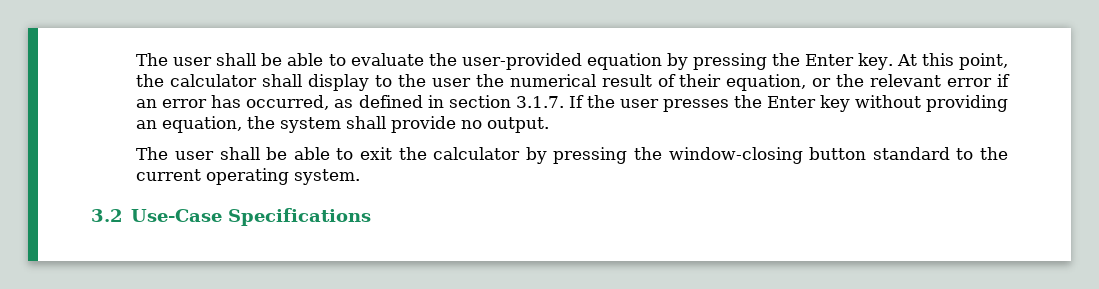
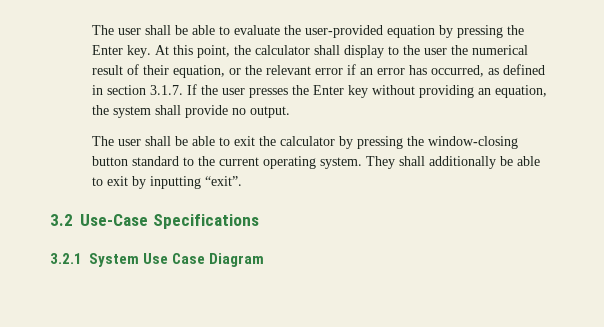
- The user shall be able to exit the calculator by pressing the window-closing button standard to the current operating system.
+ The user shall be able to exit the calculator by pressing the window-closing button standard to the current operating system. They shall additionally be able to exit by inputting “exit”.
  3.2 Use-Case Specifications
+ 3.2.1 System Use Case Diagram

